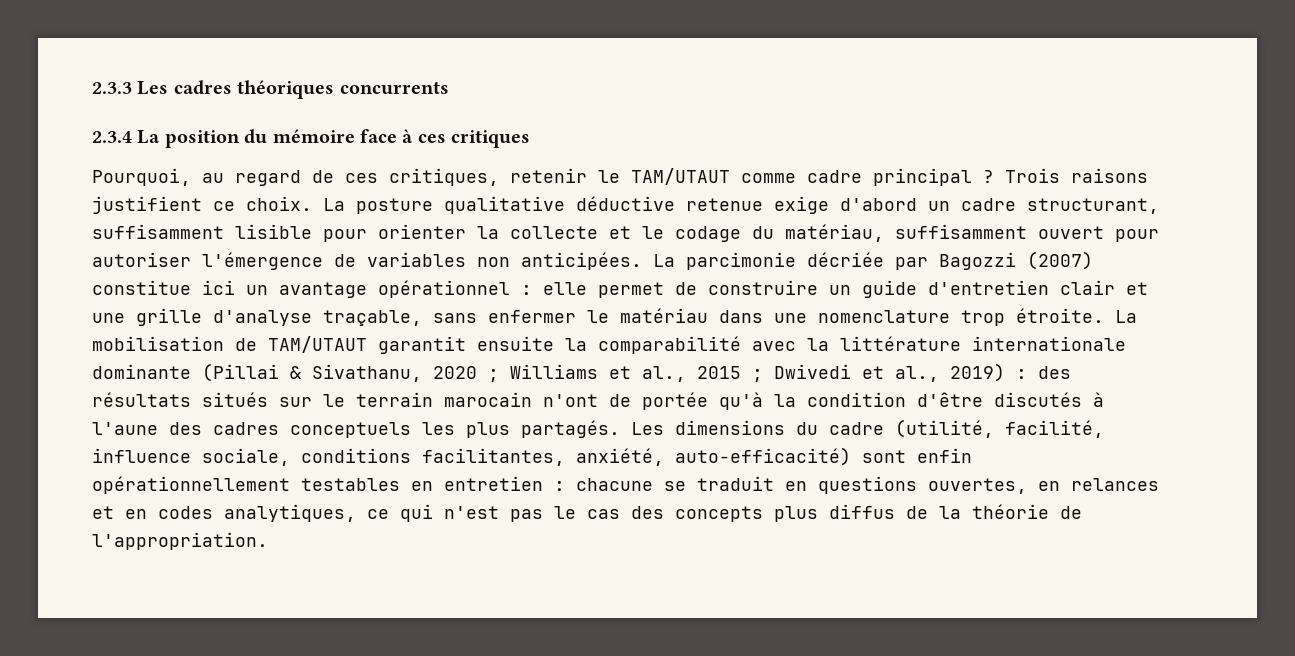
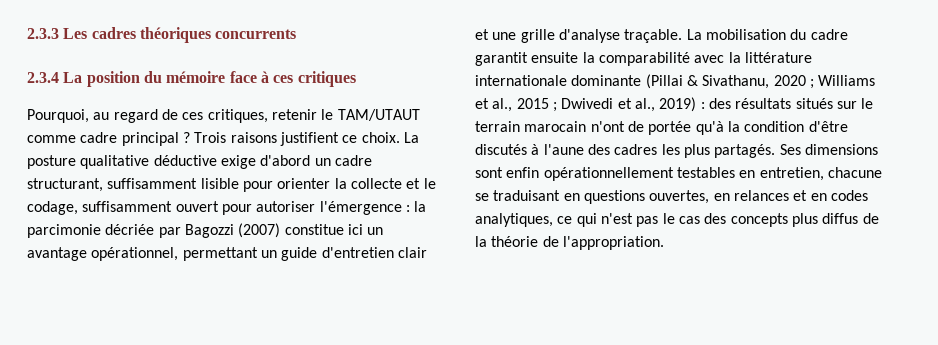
- La posture qualitative déductive retenue exige d'abord un cadre structurant, suffisamment lisible pour orienter la collecte et le codage du matériau, suffisamment ouvert pour autoriser l'émergence de variables non anticipées. La parcimonie décriée par Bagozzi (2007) constitue ici un avantage opérationnel : elle permet de construire un guide d'entretien clair et une grille d'analyse traçable, sans enfermer le matériau dans une nomenclature trop étroite. La mobilisation de TAM/UTAUT garantit ensuite la comparabilité avec la littérature internationale dominante (Pillai & Sivathanu, 2020 ;
+ La posture qualitative déductive exige d'abord un cadre structurant, suffisamment lisible pour orienter la collecte et le codage, suffisamment ouvert pour autoriser l'émergence : la parcimonie décriée par Bagozzi (2007) constitue ici un avantage opérationnel, permettant un guide d'entretien clair et une grille d'analyse traçable. La mobilisation du cadre garantit ensuite la comparabilité avec la littérature internationale dominante (Pillai & Sivathanu, 2020 ;
- des résultats situés sur le terrain marocain n'ont de portée qu'à la condition d'être discutés à l'aune des cadres conceptuels les plus partagés.
+ des résultats situés sur le terrain marocain n'ont de portée qu'à la condition d'être discutés à l'aune des cadres les plus partagés.
- Les dimensions du cadre (utilité, facilité, influence sociale, conditions facilitantes, anxiété, auto-efficacité) sont enfin opérationnellement testables en entretien : chacune se traduit en questions ouvertes, en relances et en codes analytiques, ce qui n'est pas le cas des concepts plus diffus de la théorie de l'appropriation.
+ Ses dimensions sont enfin opérationnellement testables en entretien, chacune se traduisant en questions ouvertes, en relances et en codes analytiques, ce qui n'est pas le cas des concepts plus diffus de la théorie de l'appropriation.

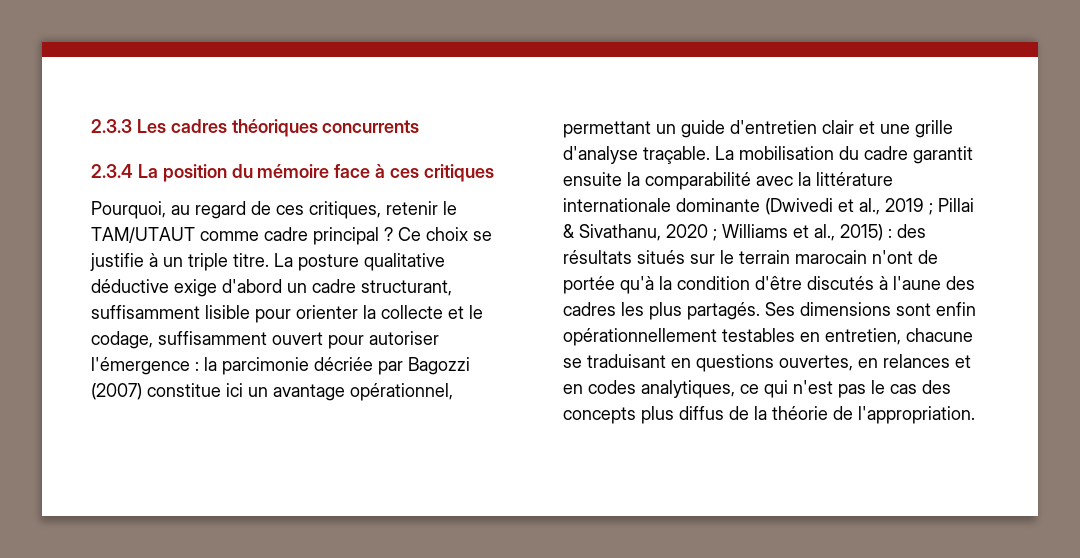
- Trois raisons justifient ce choix.
+ Ce choix se justifie à un triple titre.
- La mobilisation du cadre garantit ensuite la comparabilité avec la littérature internationale dominante (Pillai & Sivathanu, 2020 ; Williams et al., 2015 ; Dwivedi et al., 2019) : des résultats situés sur le terrain marocain n'ont de portée qu'à la condition d'être discutés à l'aune des cadres les plus partagés.
+ La mobilisation du cadre garantit ensuite la comparabilité avec la littérature internationale dominante (Dwivedi et al., 2019 ; Pillai & Sivathanu, 2020 ; Williams et al., 2015) : des résultats situés sur le terrain marocain n'ont de portée qu'à la condition d'être discutés à l'aune des cadres les plus partagés.

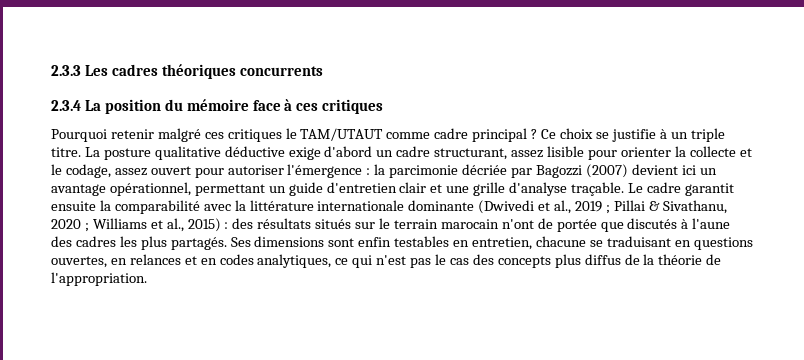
- Pourquoi, au regard de ces critiques, retenir le TAM/UTAUT comme cadre principal ?
+ Pourquoi retenir malgré ces critiques le TAM/UTAUT comme cadre principal ?
- La posture qualitative déductive exige d'abord un cadre structurant, suffisamment lisible pour orienter la collecte et le codage, suffisamment ouvert pour autoriser l'émergence : la parcimonie décriée par Bagozzi (2007) constitue ici un avantage opérationnel, permettant un guide d'entretien clair et une grille d'analyse traçable.
+ La posture qualitative déductive exige d'abord un cadre structurant, assez lisible pour orienter la collecte et le codage, assez ouvert pour autoriser l'émergence : la parcimonie décriée par Bagozzi (2007) devient ici un avantage opérationnel, permettant un guide d'entretien clair et une grille d'analyse traçable.
- La mobilisation du cadre garantit ensuite la comparabilité avec la littérature internationale dominante (Dwivedi et al., 2019 ; Pillai & Sivathanu, 2020 ; Williams et al., 2015) : des résultats situés sur le terrain marocain n'ont de portée qu'à la condition d'être discutés à l'aune des cadres les plus partagés.
+ Le cadre garantit ensuite la comparabilité avec la littérature internationale dominante (Dwivedi et al., 2019 ; Pillai & Sivathanu, 2020 ; Williams et al., 2015) : des résultats situés sur le terrain marocain n'ont de portée que discutés à l'aune des cadres les plus partagés.
- Ses dimensions sont enfin opérationnellement testables en entretien, chacune se traduisant en questions ouvertes, en relances et en codes analytiques, ce qui n'est pas le cas des concepts plus diffus de la théorie de l'appropriation.
+ Ses dimensions sont enfin testables en entretien, chacune se traduisant en questions ouvertes, en relances et en codes analytiques, ce qui n'est pas le cas des concepts plus diffus de la théorie de l'appropriation.

